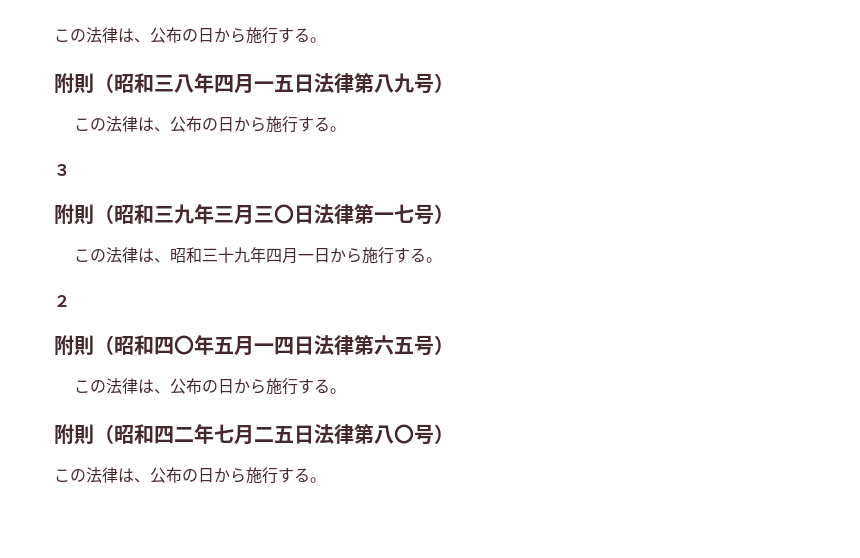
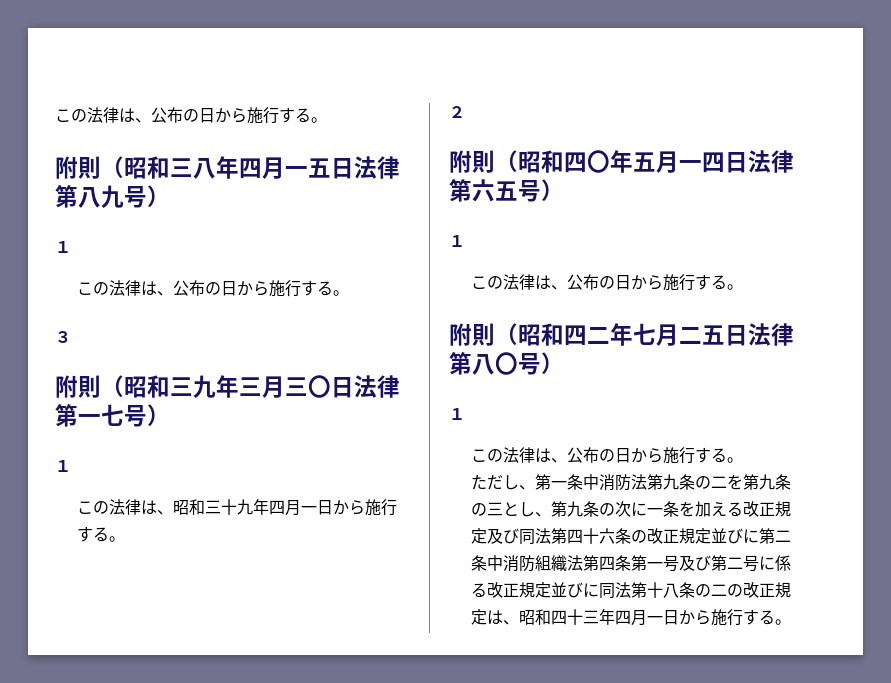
  附則（昭和三八年四月一五日法律第八九号）
+ １
  附則（昭和三九年三月三〇日法律第一七号）
+ １
  附則（昭和四〇年五月一四日法律第六五号）
+ １
  附則（昭和四二年七月二五日法律第八〇号）
+ １
  この法律は、公布の日から施行する。
+ ただし、第一条中消防法第九条の二を第九条の三とし、第九条の次に一条を加える改正規定及び同法第四十六条の改正規定並びに第二条中消防組織法第四条第一号及び第二号に係る改正規定並びに同法第十八条の二の改正規定は、昭和四十三年四月一日から施行する。

